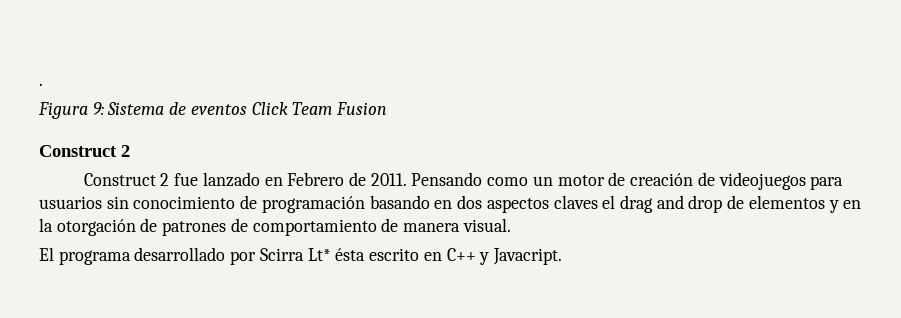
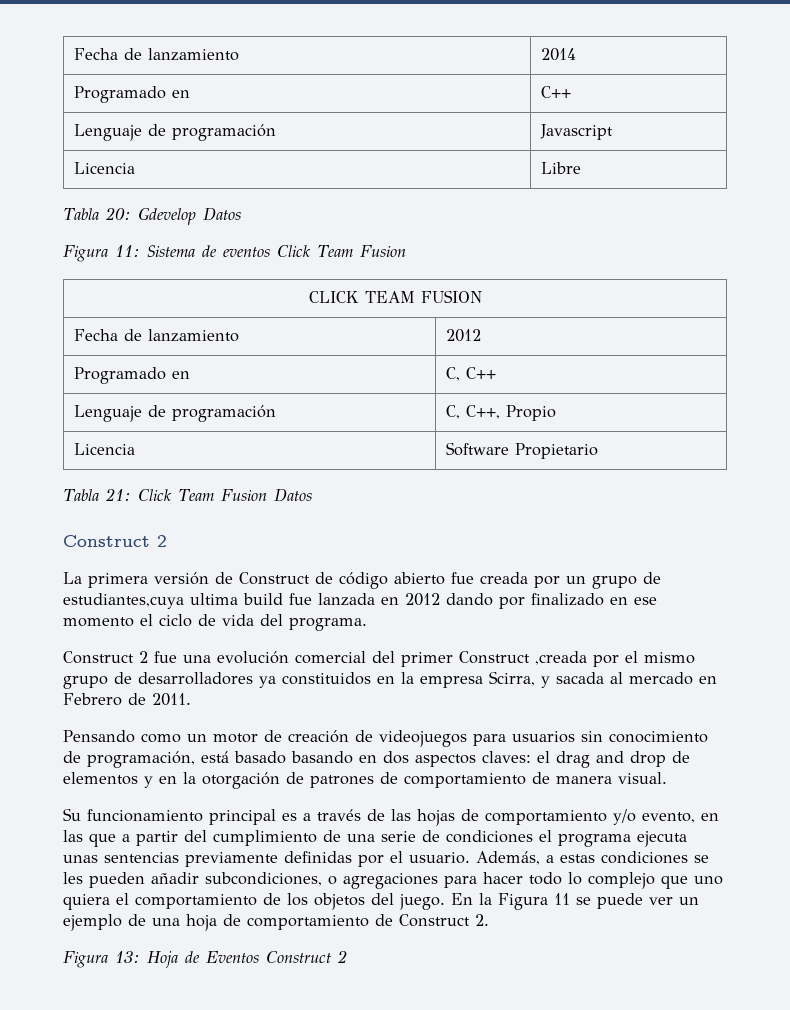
- .
- Figura 9: Sistema de eventos Click Team Fusion
+ Fecha de lanzamiento | 2014
+ Programado en | C++
+ Lenguaje de programación | Javascript
+ Licencia | Libre
+ Tabla 20: Gdevelop Datos
+ Figura 11: Sistema de eventos Click Team Fusion
+ CLICK TEAM FUSION
+ Fecha de lanzamiento | 2012
+ Programado en | C, C++
+ Lenguaje de programación | C, C++, Propio
+ Licencia | Software Propietario
+ Tabla 21: Click Team Fusion Datos
  Construct 2
- Construct 2 fue lanzado en Febrero de 2011. Pensando como un motor de creación de videojuegos para usuarios sin conocimiento de programación basando en dos aspectos claves el drag and drop de elementos y en la otorgación de patrones de comportamiento de manera visual.
+ La primera versión de Construct de código abierto fue creada por un grupo de estudiantes,cuya ultima build fue lanzada en 2012 dando por finalizado en ese momento el ciclo de vida del programa.
+ Construct 2 fue una evolución comercial del primer Construct ,creada por el mismo grupo de desarrolladores ya constituidos en la empresa Scirra, y sacada al mercado en Febrero de 2011.
+ Pensando como un motor de creación de videojuegos para usuarios sin conocimiento de programación, está basado basando en dos aspectos claves: el drag and drop de elementos y en la otorgación de patrones de comportamiento de manera visual.
- El programa desarrollado por Scirra Lt* ésta escrito en C++ y Javacript.
+ Su funcionamiento principal es a través de las hojas de comportamiento y/o evento, en las que a partir del cumplimiento de una serie de condiciones el programa ejecuta unas sentencias previamente definidas por el usuario. Además, a estas condiciones se les pueden añadir subcondiciones, o agregaciones para hacer todo lo complejo que uno quiera el comportamiento de los objetos del juego. En la Figura 11 se puede ver un ejemplo de una hoja de comportamiento de Construct 2.
+ Figura 13: Hoja de Eventos Construct 2

